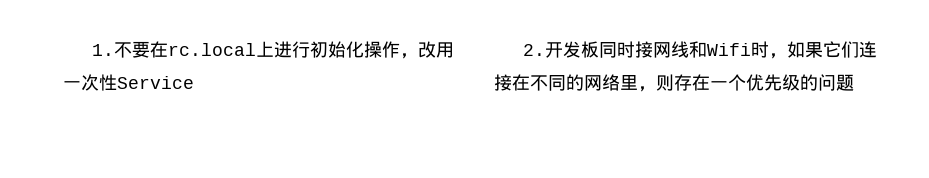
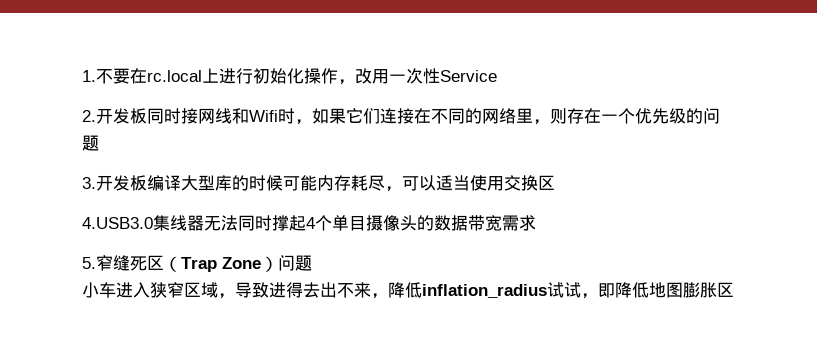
+ 3.开发板编译大型库的时候可能内存耗尽，可以适当使用交换区
+ 4.USB3.0集线器无法同时撑起4个单目摄像头的数据带宽需求
+ 5.窄缝死区（Trap Zone）问题
+ 小车进入狭窄区域，导致进得去出不来，降低inflation_radius试试，即降低地图膨胀区

